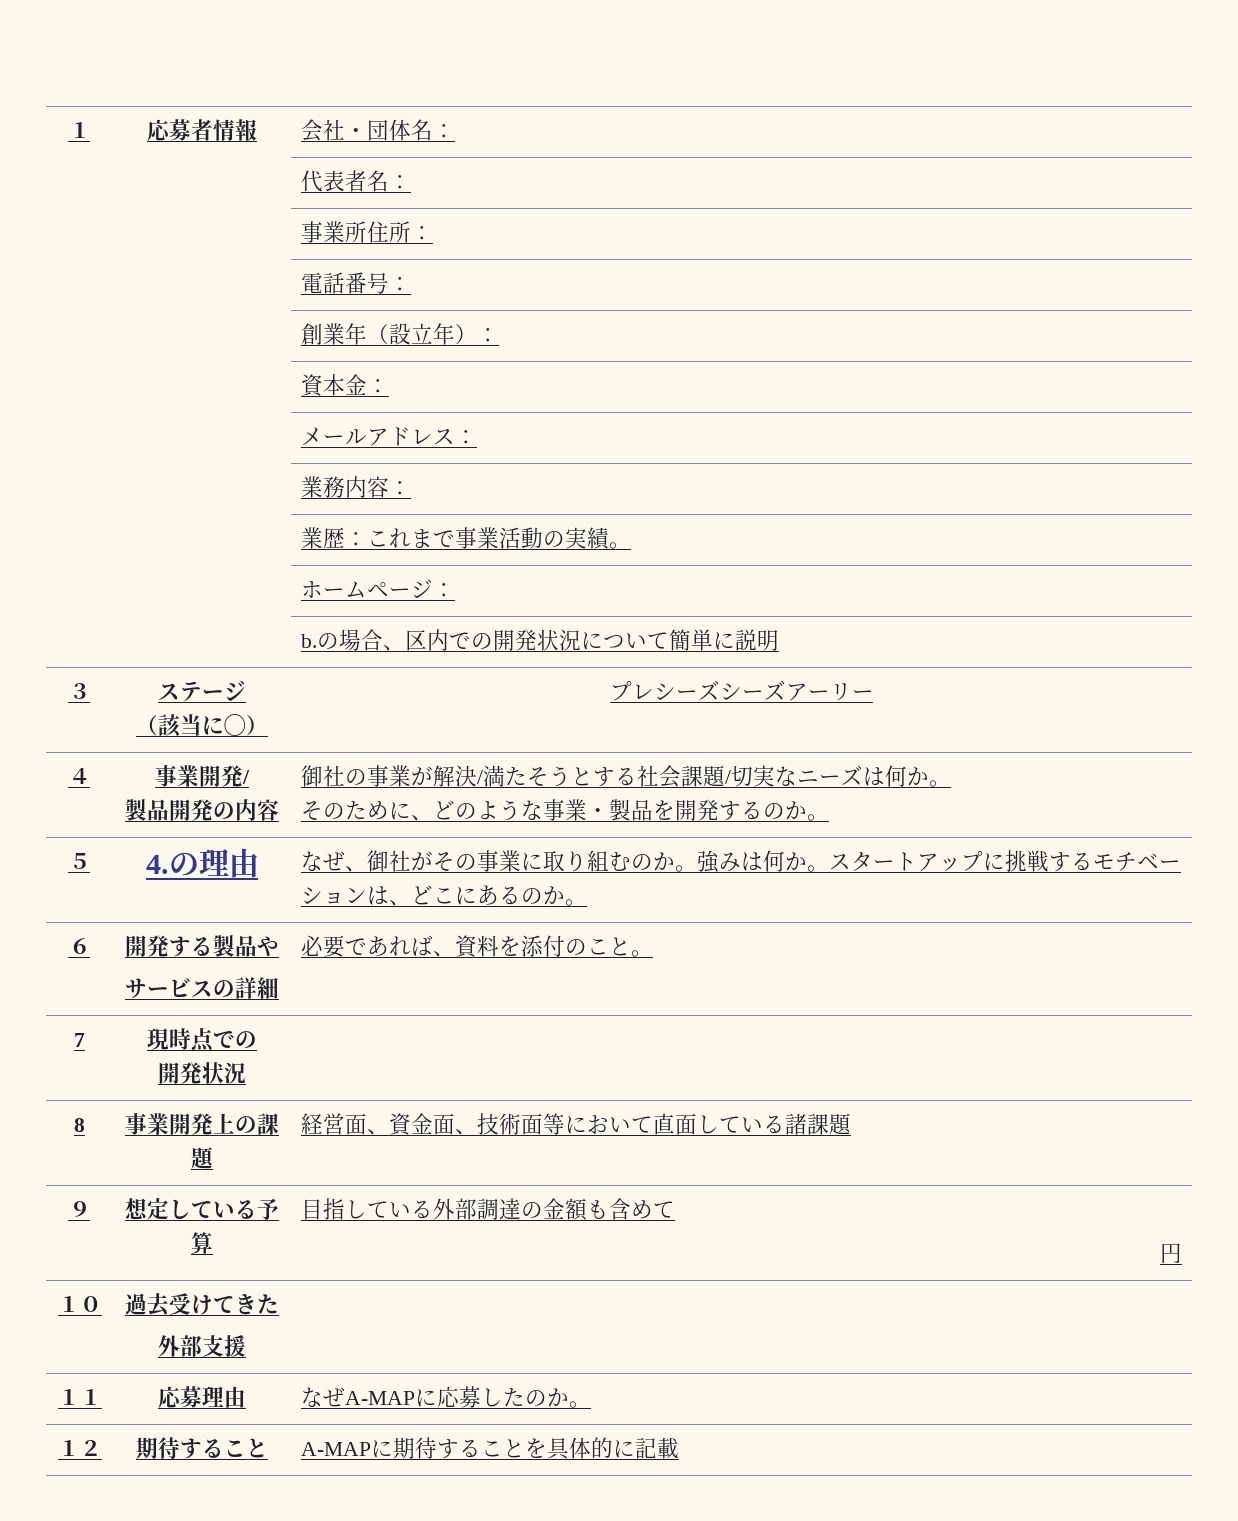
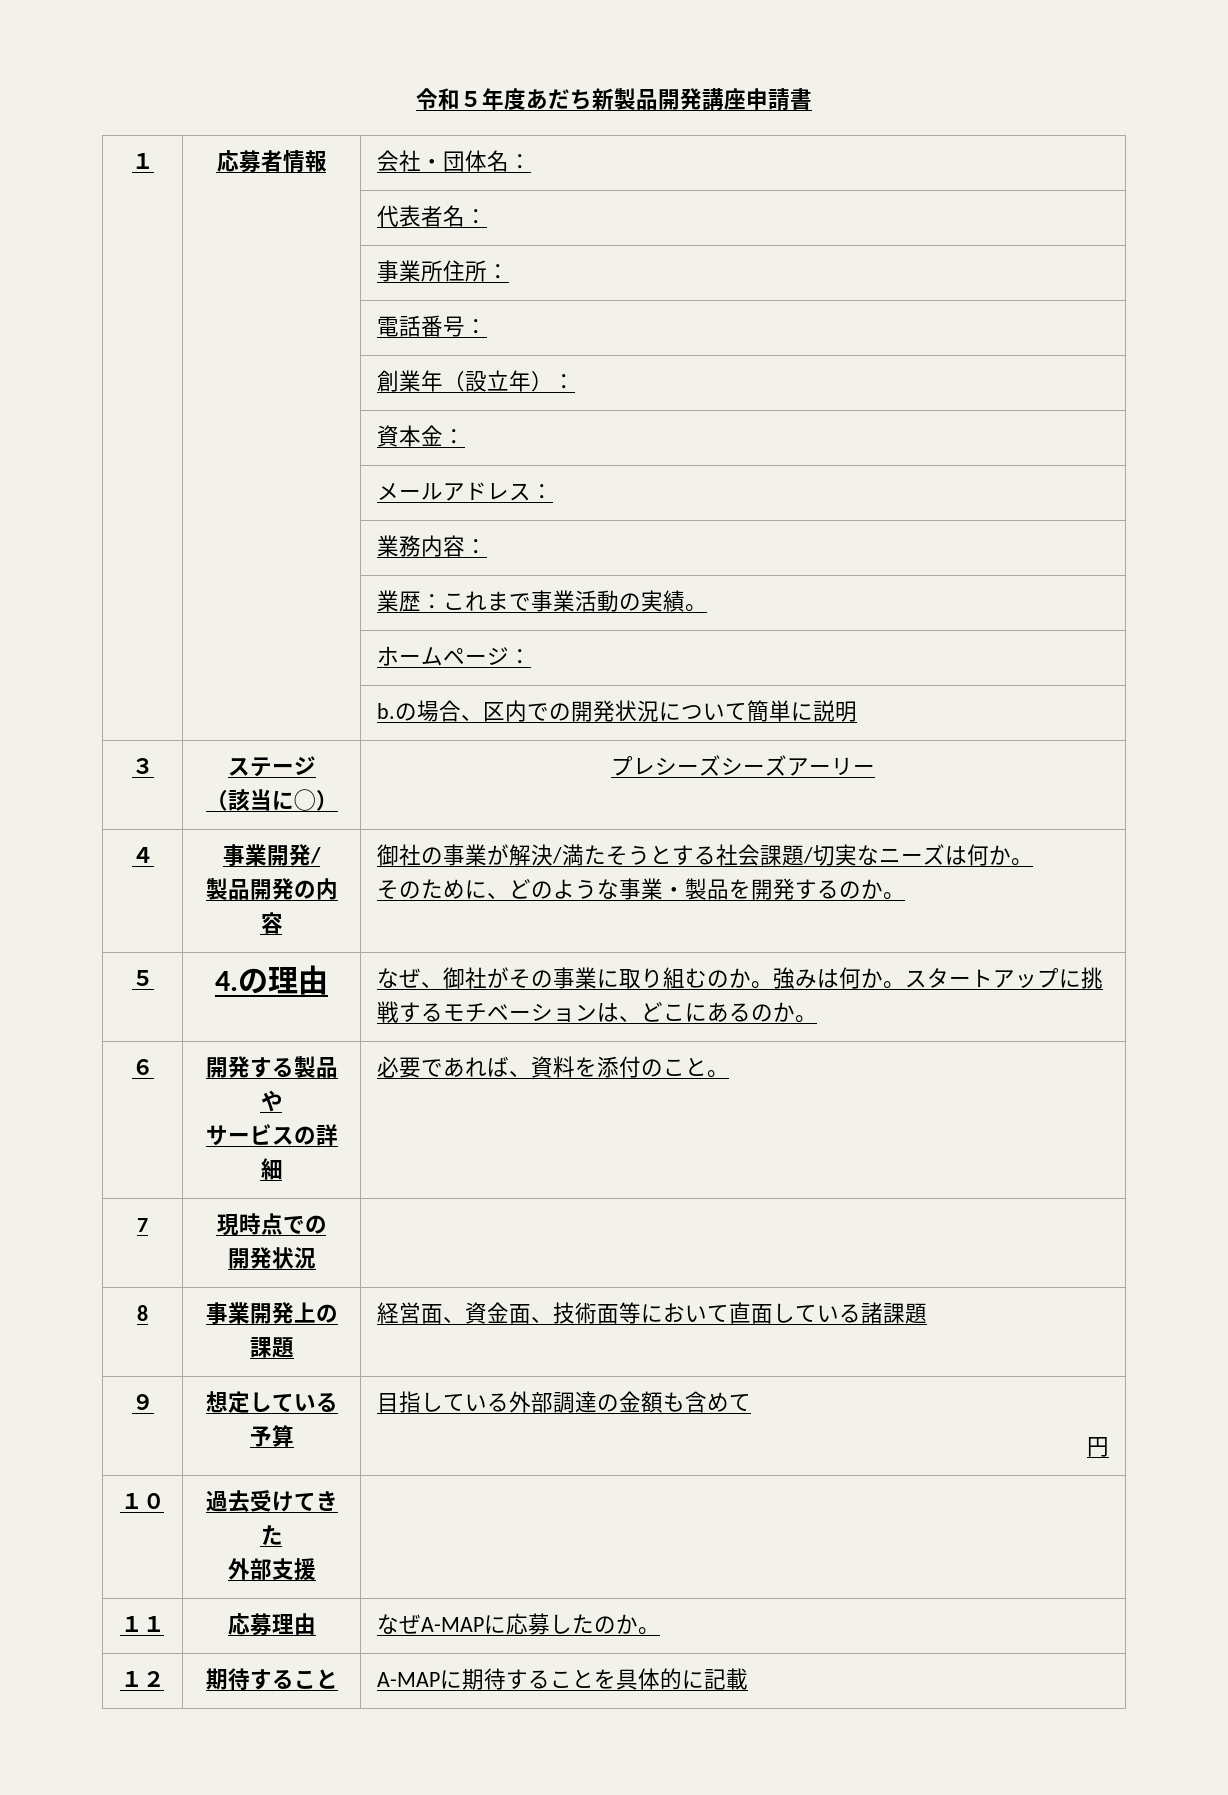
+ 令和５年度あだち新製品開発講座申請書

